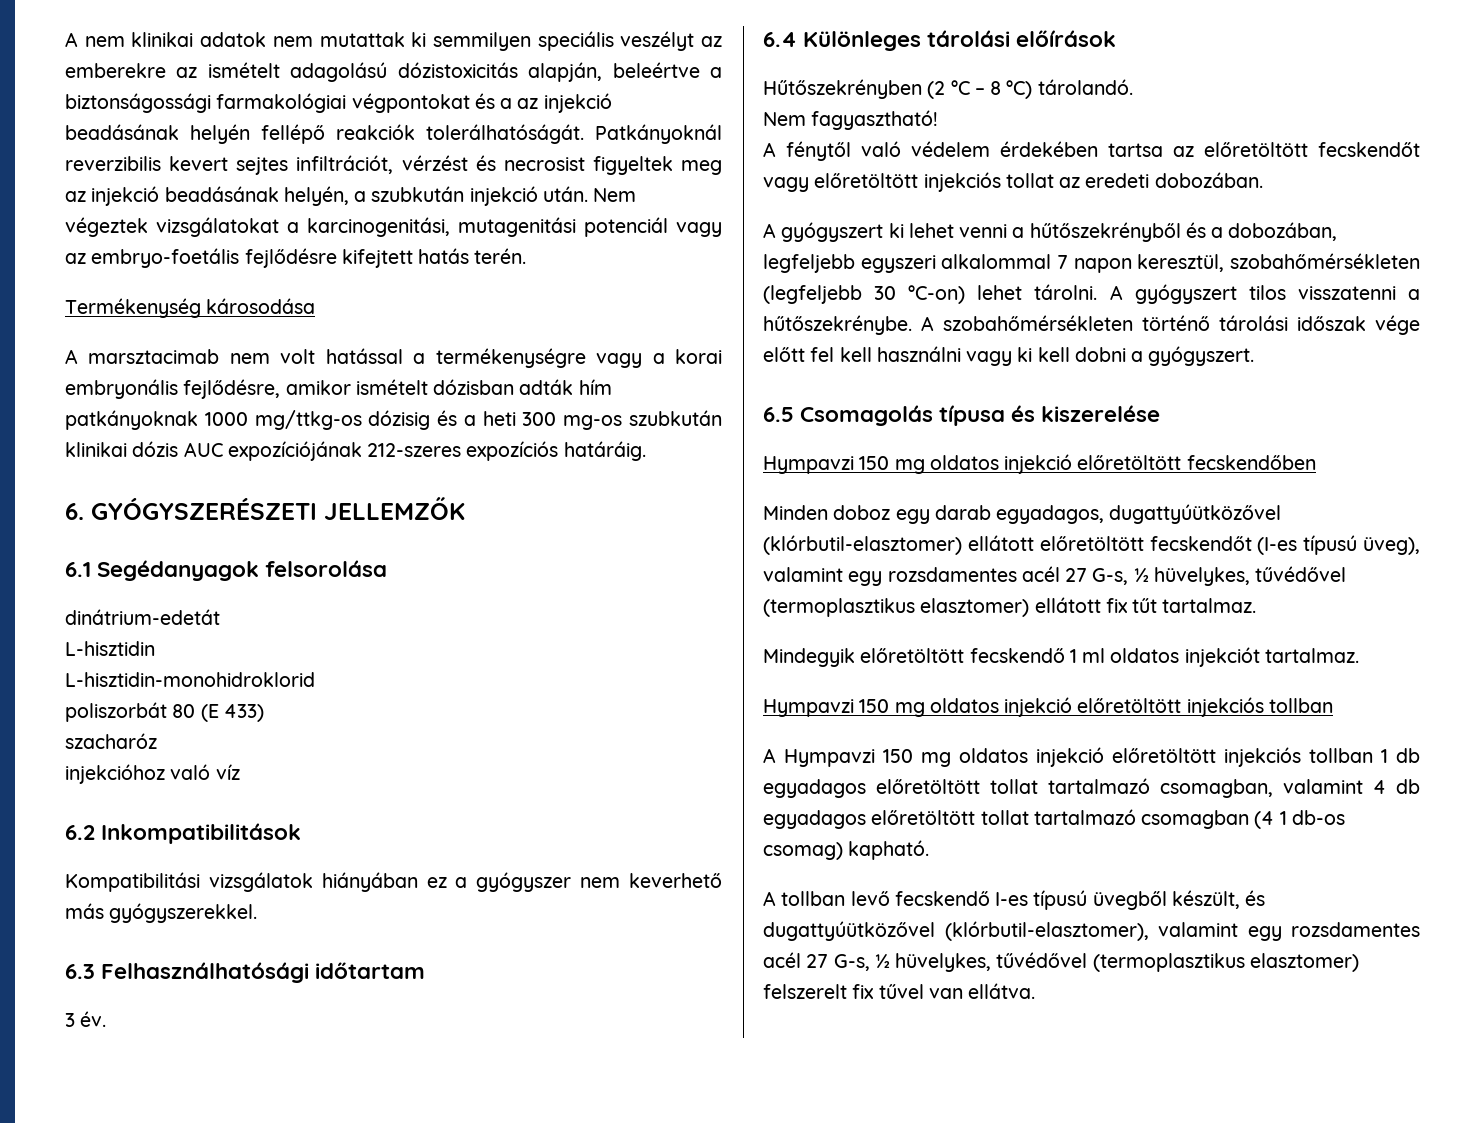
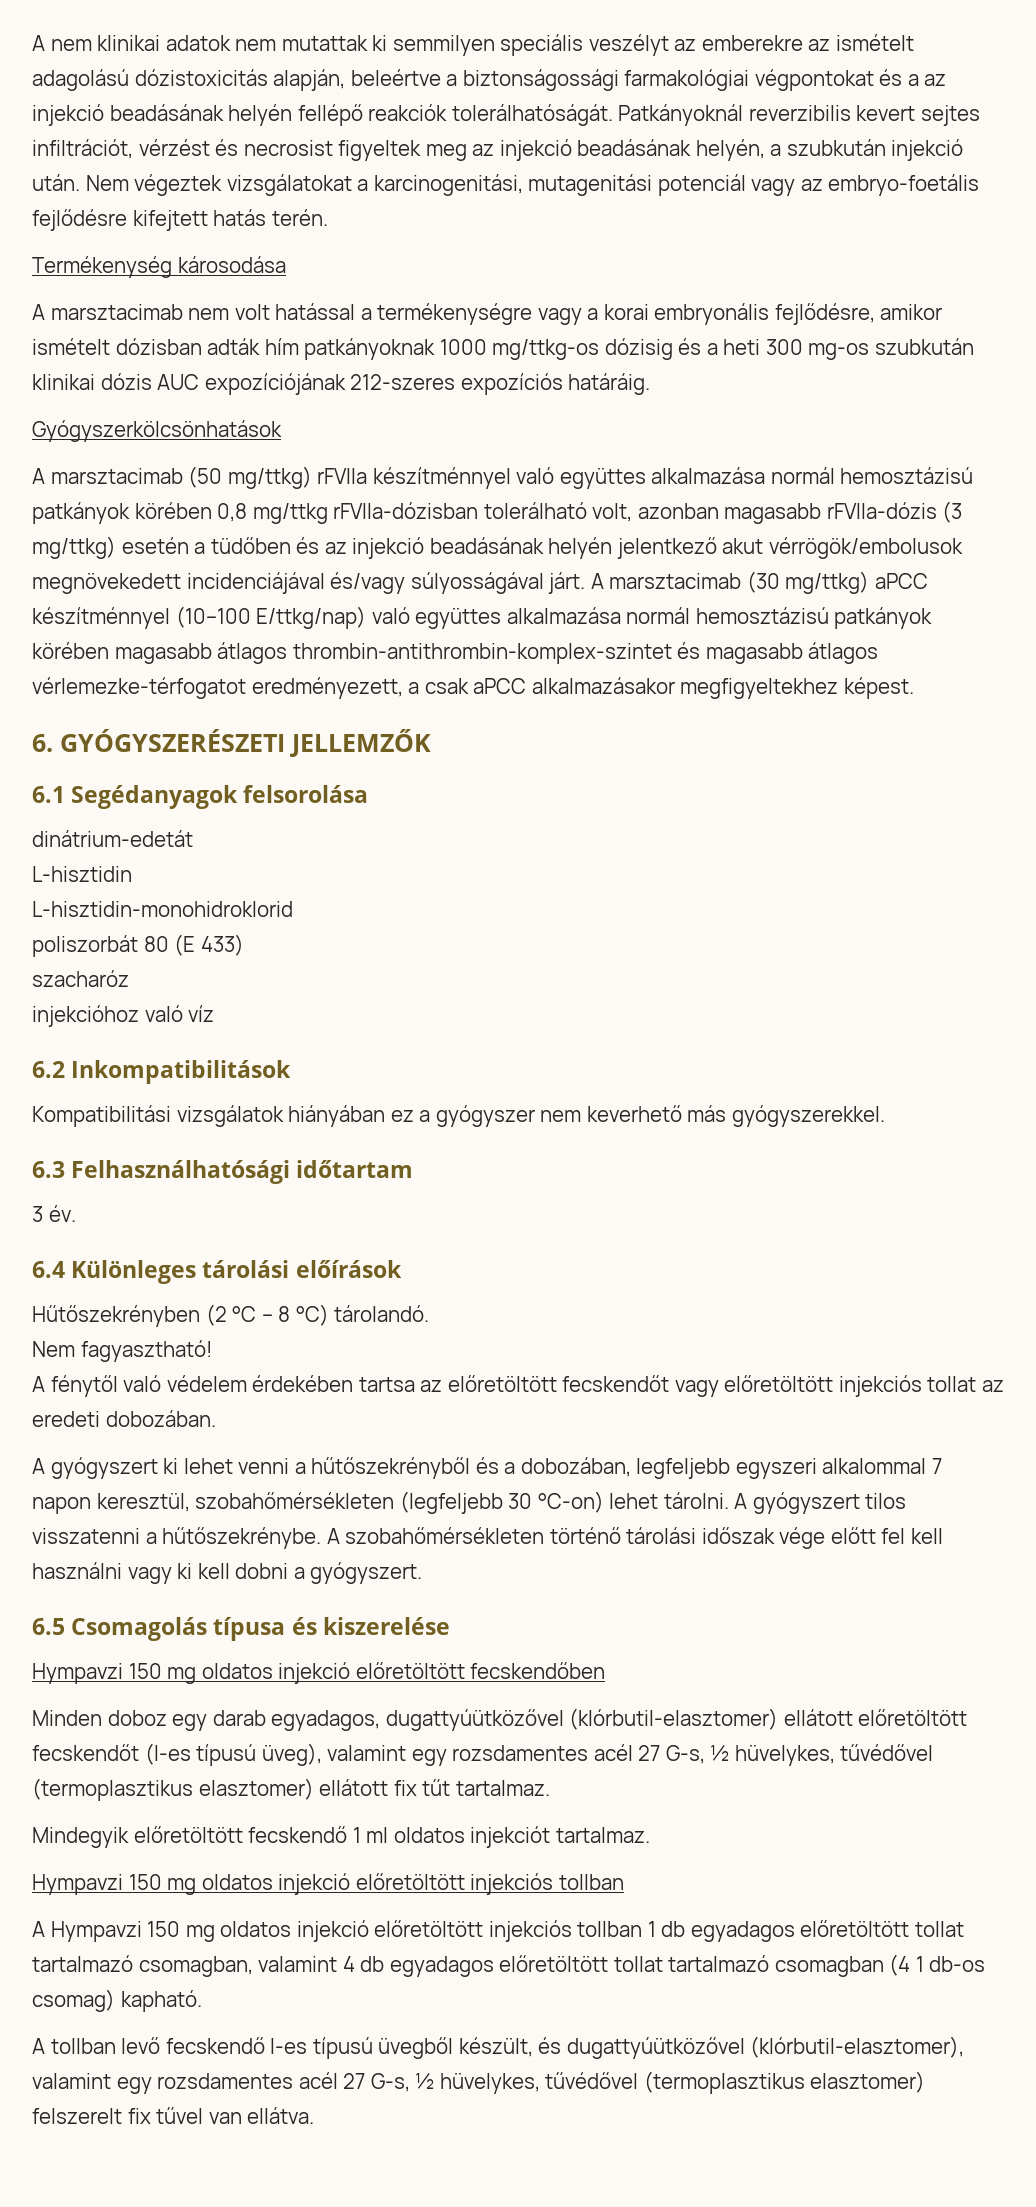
+ Gyógyszerkölcsönhatások
+ A marsztacimab (50 mg/ttkg) rFVIIa készítménnyel való együttes alkalmazása normál hemosztázisú patkányok körében 0,8 mg/ttkg rFVIIa-dózisban tolerálható volt, azonban magasabb rFVIIa-dózis (3 mg/ttkg) esetén a tüdőben és az injekció beadásának helyén jelentkező akut vérrögök/embolusok megnövekedett incidenciájával és/vagy súlyosságával járt. A marsztacimab (30 mg/ttkg) aPCC készítménnyel (10–100 E/ttkg/nap) való együttes alkalmazása normál hemosztázisú patkányok körében magasabb átlagos thrombin-antithrombin-komplex-szintet és magasabb átlagos vérlemezke-térfogatot eredményezett, a csak aPCC alkalmazásakor megfigyeltekhez képest.

